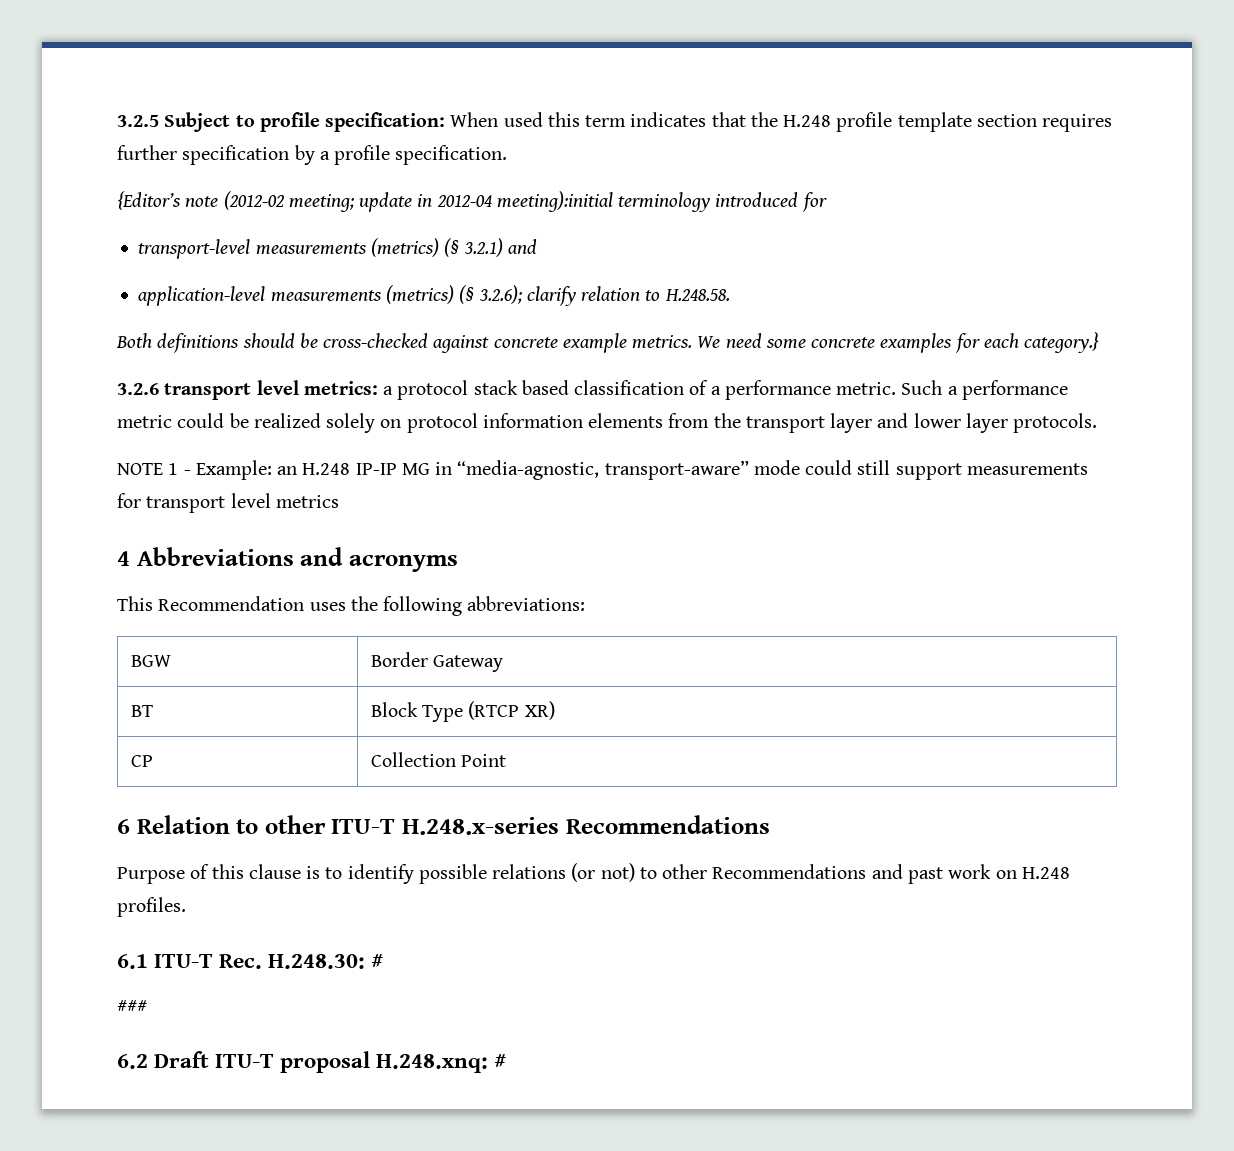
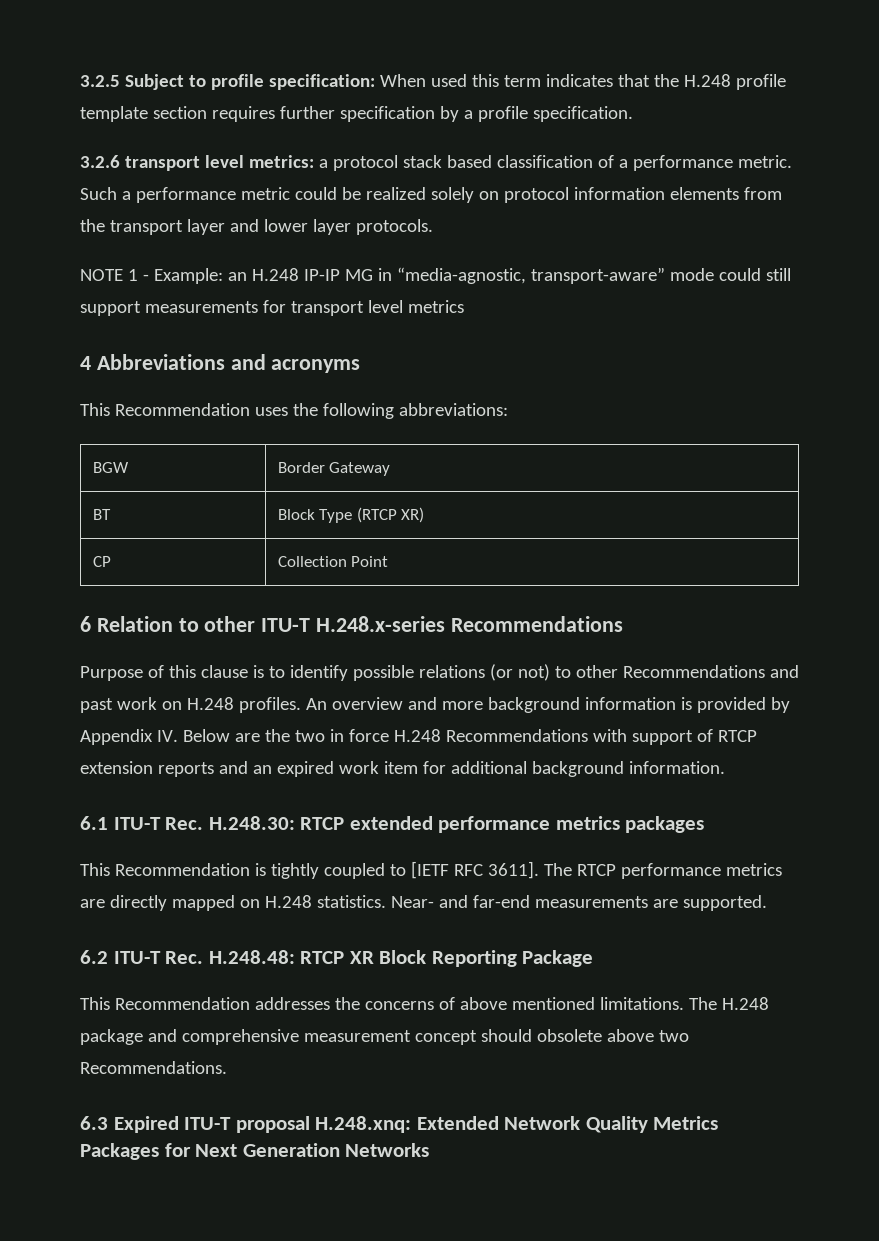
- {Editor’s note (2012-02 meeting; update in 2012-04 meeting):initial terminology introduced for
- transport-level measurements (metrics) (§ 3.2.1) and
- application-level measurements (metrics) (§ 3.2.6); clarify relation to H.248.58.
- Both definitions should be cross-checked against concrete example metrics. We need some concrete examples for each category.}
- Purpose of this clause is to identify possible relations (or not) to other Recommendations and past work on H.248 profiles.
- 6.1 ITU-T Rec. H.248.30: #
- ###
- 6.2 Draft ITU-T proposal H.248.xnq: #
+ Purpose of this clause is to identify possible relations (or not) to other Recommendations and past work on H.248 profiles. An overview and more background information is provided by Appendix IV. Below are the two in force H.248 Recommendations with support of RTCP extension reports and an expired work item for additional background information.
+ 6.1 ITU-T Rec. H.248.30: RTCP extended performance metrics packages
+ This Recommendation is tightly coupled to [IETF RFC 3611]. The RTCP performance metrics are directly mapped on H.248 statistics. Near- and far-end measurements are supported.
+ 6.2 ITU-T Rec. H.248.48: RTCP XR Block Reporting Package
+ This Recommendation addresses the concerns of above mentioned limitations. The H.248 package and comprehensive measurement concept should obsolete above two Recommendations.
+ 6.3 Expired ITU-T proposal H.248.xnq: Extended Network Quality Metrics Packages for Next Generation Networks

